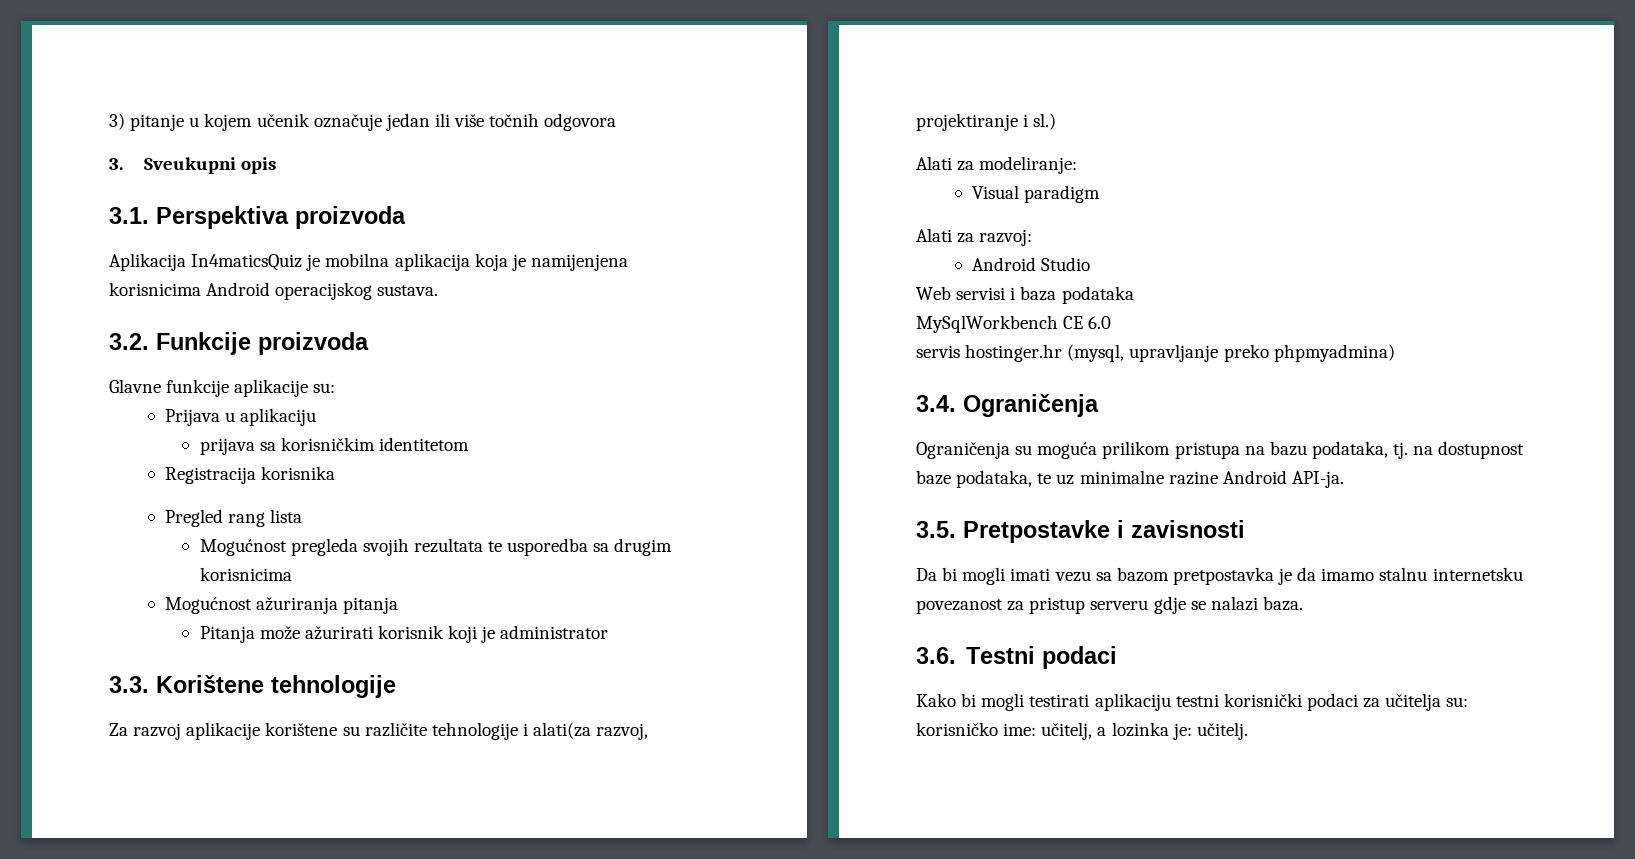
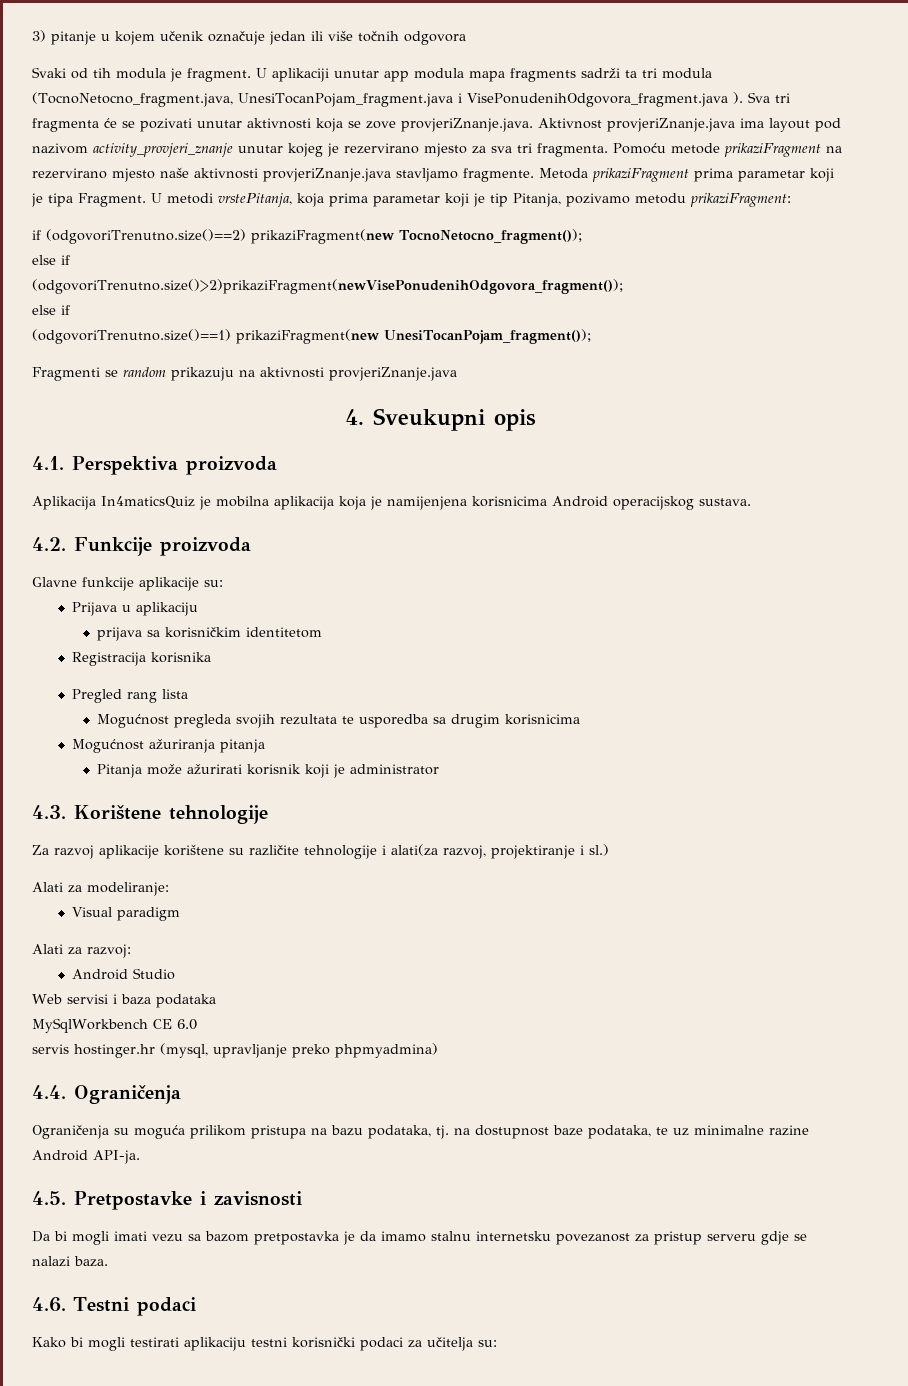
- 3. Sveukupni opis
+ Svaki od tih modula je fragment. U aplikaciji unutar app modula mapa fragments sadrži ta tri modula (TocnoNetocno_fragment.java, UnesiTocanPojam_fragment.java i VisePonudenihOdgovora_fragment.java ). Sva tri fragmenta će se pozivati unutar aktivnosti koja se zove provjeriZnanje.java. Aktivnost provjeriZnanje.java ima layout pod nazivom activity_provjeri_znanje unutar kojeg je rezervirano mjesto za sva tri fragmenta. Pomoću metode prikaziFragment na rezervirano mjesto naše aktivnosti provjeriZnanje.java stavljamo fragmente. Metoda prikaziFragment prima parametar koji je tipa Fragment. U metodi vrstePitanja, koja prima parametar koji je tip Pitanja, pozivamo metodu prikaziFragment:
+ if (odgovoriTrenutno.size()==2) prikaziFragment(new TocnoNetocno_fragment());
+ else if
+ (odgovoriTrenutno.size()>2)prikaziFragment(newVisePonudenihOdgovora_fragment());
+ else if
+ (odgovoriTrenutno.size()==1) prikaziFragment(new UnesiTocanPojam_fragment());
+ Fragmenti se random prikazuju na aktivnosti provjeriZnanje.java
+ 4. Sveukupni opis
- 3.1. Perspektiva proizvoda
+ 4.1. Perspektiva proizvoda
- 3.2. Funkcije proizvoda
+ 4.2. Funkcije proizvoda
- 3.3. Korištene tehnologije
+ 4.3. Korištene tehnologije
- 3.4. Ograničenja
+ 4.4. Ograničenja
- 3.5. Pretpostavke i zavisnosti
+ 4.5. Pretpostavke i zavisnosti
- 3.6. Testni podaci
+ 4.6. Testni podaci
- Kako bi mogli testirati aplikaciju testni korisnički podaci za učitelja su: korisničko ime: učitelj, a lozinka je: učitelj.
+ Kako bi mogli testirati aplikaciju testni korisnički podaci za učitelja su:

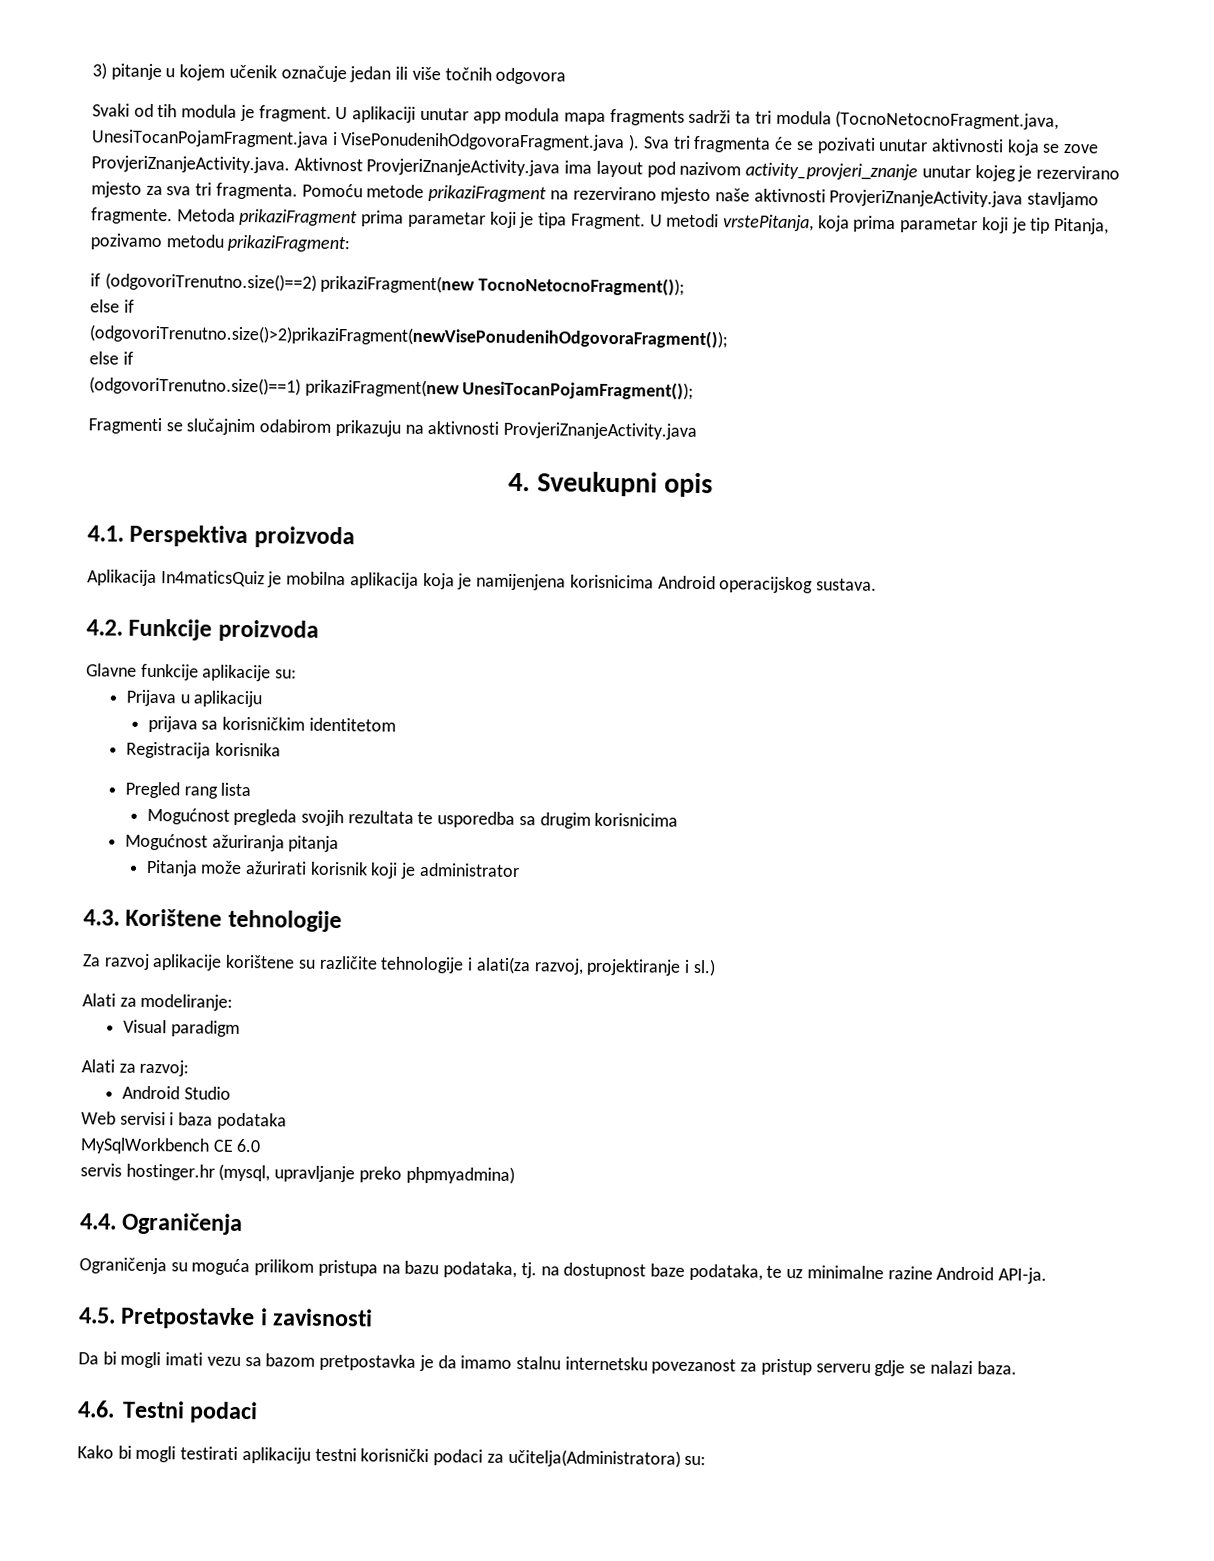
- U aplikaciji unutar app modula mapa fragments sadrži ta tri modula (TocnoNetocno_fragment.java, UnesiTocanPojam_fragment.java i VisePonudenihOdgovora_fragment.java ).
+ U aplikaciji unutar app modula mapa fragments sadrži ta tri modula (TocnoNetocnoFragment.java, UnesiTocanPojamFragment.java i VisePonudenihOdgovoraFragment.java ).
- Sva tri fragmenta će se pozivati unutar aktivnosti koja se zove provjeriZnanje.java. Aktivnost provjeriZnanje.java ima layout pod nazivom activity_provjeri_znanje unutar kojeg je rezervirano mjesto za sva tri fragmenta.
+ Sva tri fragmenta će se pozivati unutar aktivnosti koja se zove ProvjeriZnanjeActivity.java. Aktivnost ProvjeriZnanjeActivity.java ima layout pod nazivom activity_provjeri_znanje unutar kojeg je rezervirano mjesto za sva tri fragmenta.
- Pomoću metode prikaziFragment na rezervirano mjesto naše aktivnosti provjeriZnanje.java stavljamo fragmente.
+ Pomoću metode prikaziFragment na rezervirano mjesto naše aktivnosti ProvjeriZnanjeActivity.java stavljamo fragmente.
- if (odgovoriTrenutno.size()==2) prikaziFragment(new TocnoNetocno_fragment());
+ if (odgovoriTrenutno.size()==2) prikaziFragment(new TocnoNetocnoFragment());
  else if
- (odgovoriTrenutno.size()>2)prikaziFragment(newVisePonudenihOdgovora_fragment());
+ (odgovoriTrenutno.size()>2)prikaziFragment(newVisePonudenihOdgovoraFragment());
- (odgovoriTrenutno.size()==1) prikaziFragment(new UnesiTocanPojam_fragment());
+ (odgovoriTrenutno.size()==1) prikaziFragment(new UnesiTocanPojamFragment());
- Fragmenti se random prikazuju na aktivnosti provjeriZnanje.java
+ Fragmenti se slučajnim odabirom prikazuju na aktivnosti ProvjeriZnanjeActivity.java
- Kako bi mogli testirati aplikaciju testni korisnički podaci za učitelja su:
+ Kako bi mogli testirati aplikaciju testni korisnički podaci za učitelja(Administratora) su:

